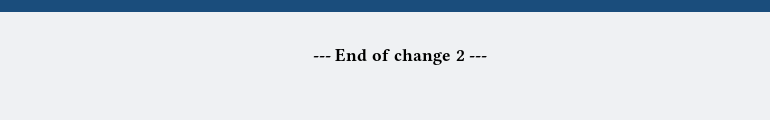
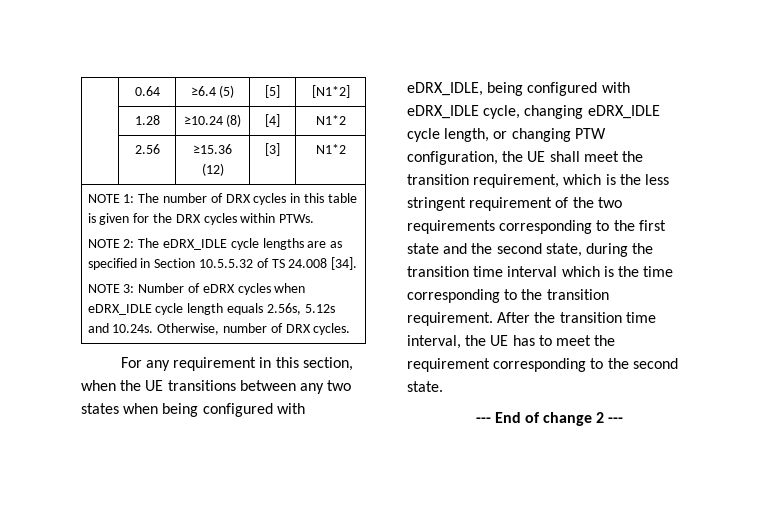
+ | 0.64 | ≥6.4 (5) | [5] | [N1*2]
+ | 1.28 | ≥10.24 (8) | [4] | N1*2
+ | 2.56 | ≥15.36 (12) | [3] | N1*2
+ NOTE 1: The number of DRX cycles in this table is given for the DRX cycles within PTWs.
+ NOTE 2: The eDRX_IDLE cycle lengths are as specified in Section 10.5.5.32 of TS 24.008 [34].
+ NOTE 3: Number of eDRX cycles when eDRX_IDLE cycle length equals 2.56s, 5.12s and 10.24s. Otherwise, number of DRX cycles.
+ For any requirement in this section, when the UE transitions between any two states when being configured with eDRX_IDLE, being configured with eDRX_IDLE cycle, changing eDRX_IDLE cycle length, or changing PTW configuration, the UE shall meet the transition requirement, which is the less stringent requirement of the two requirements corresponding to the first state and the second state, during the transition time interval which is the time corresponding to the transition requirement. After the transition time interval, the UE has to meet the requirement corresponding to the second state.

